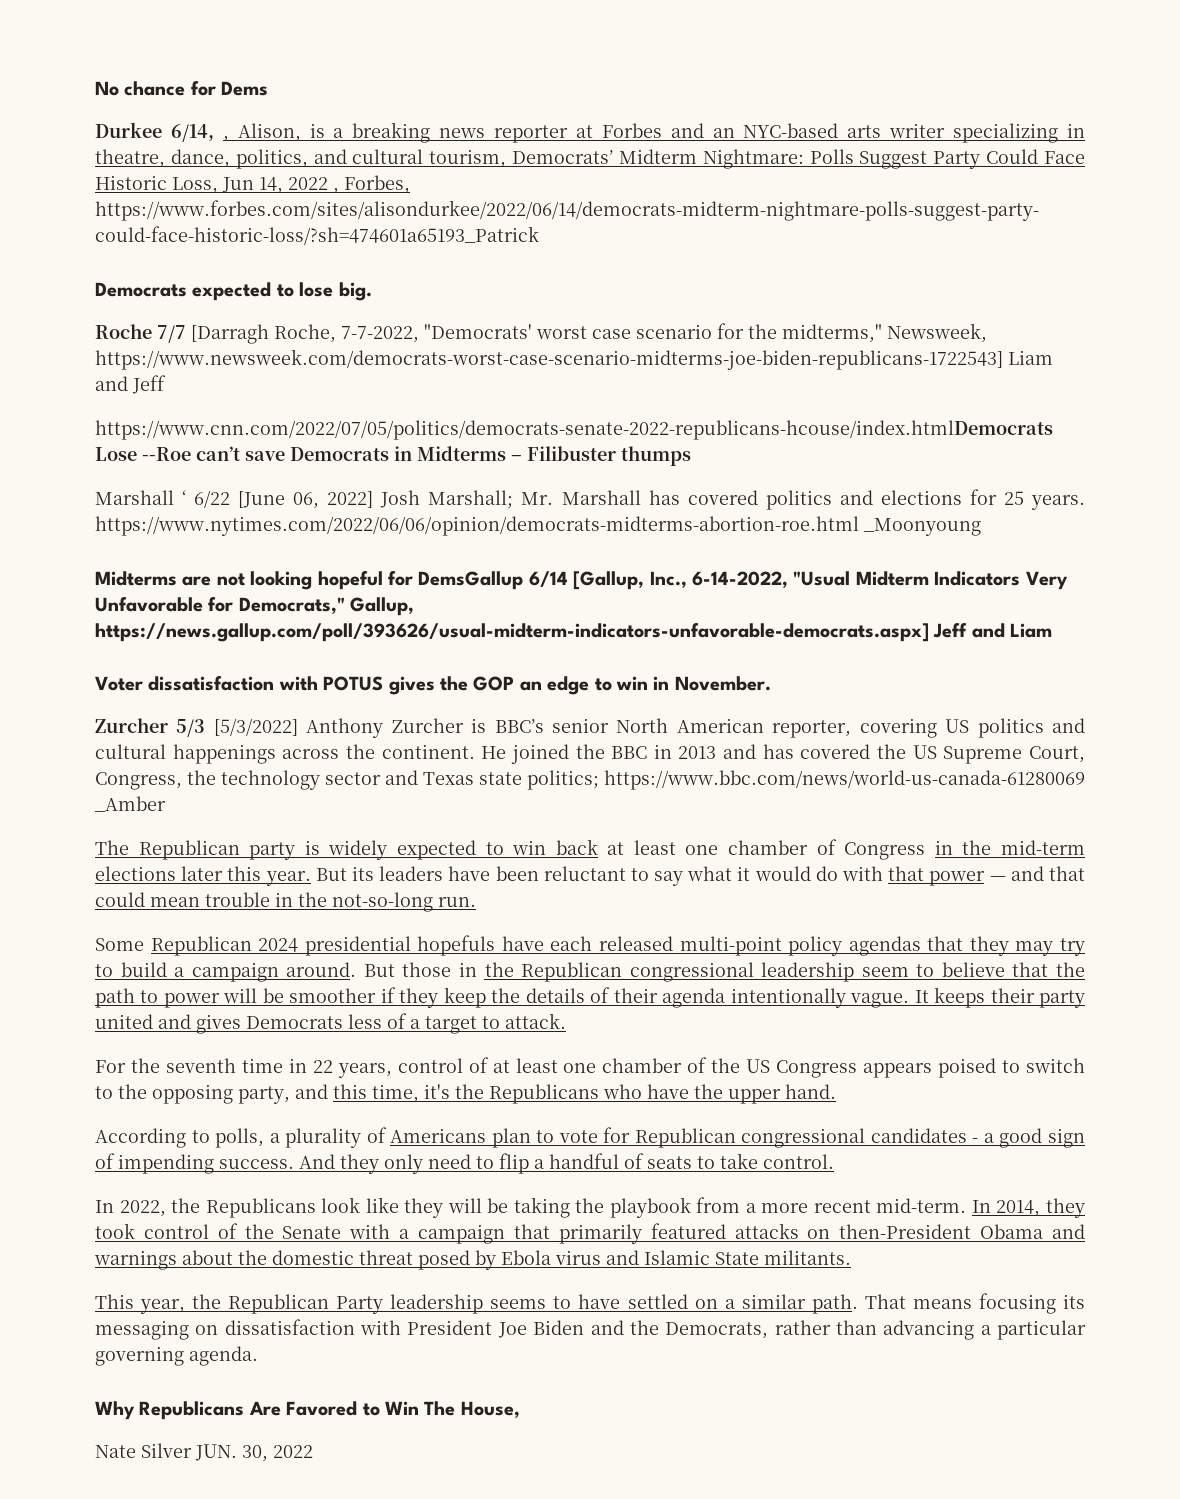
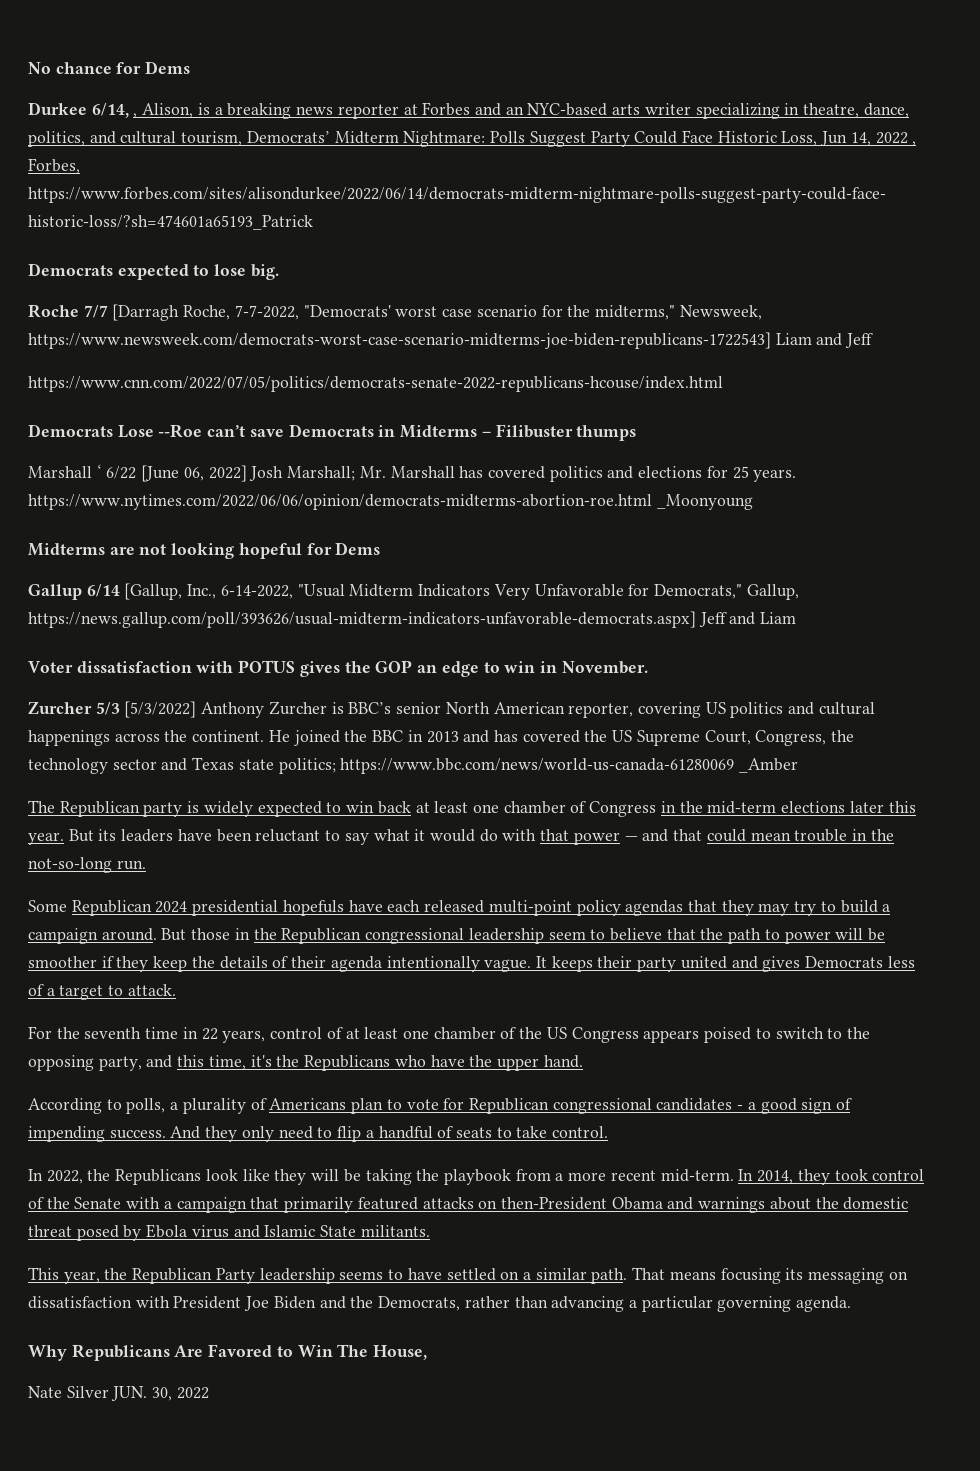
- https://www.cnn.com/2022/07/05/politics/democrats-senate-2022-republicans-hcouse/index.htmlDemocrats Lose --Roe can’t save Democrats in Midterms – Filibuster thumps
+ https://www.cnn.com/2022/07/05/politics/democrats-senate-2022-republicans-hcouse/index.html
+ Democrats Lose --Roe can’t save Democrats in Midterms – Filibuster thumps
- Midterms are not looking hopeful for DemsGallup 6/14 [Gallup, Inc., 6-14-2022, "Usual Midterm Indicators Very Unfavorable for Democrats," Gallup, https://news.gallup.com/poll/393626/usual-midterm-indicators-unfavorable-democrats.aspx] Jeff and Liam
+ Midterms are not looking hopeful for Dems
+ Gallup 6/14 [Gallup, Inc., 6-14-2022, "Usual Midterm Indicators Very Unfavorable for Democrats," Gallup, https://news.gallup.com/poll/393626/usual-midterm-indicators-unfavorable-democrats.aspx] Jeff and Liam

